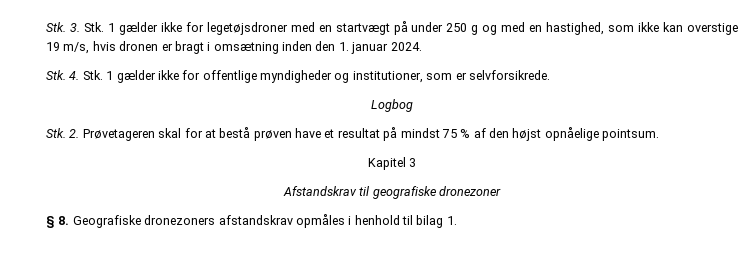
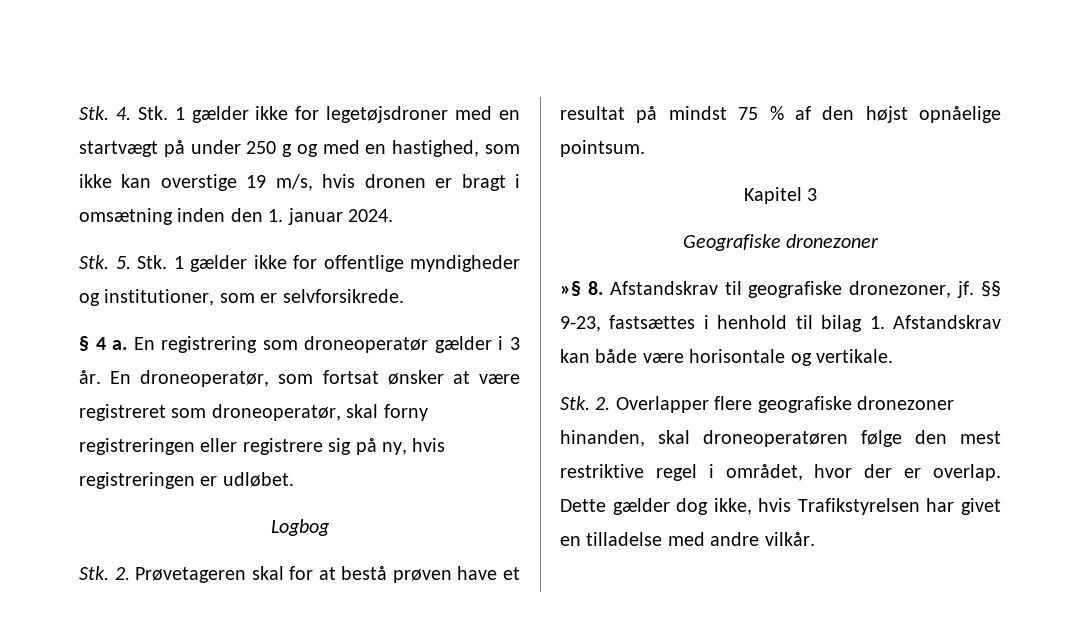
- Stk. 3. Stk. 1 gælder ikke for legetøjsdroner med en startvægt på under 250 g og med en hastighed, som ikke kan overstige 19 m/s, hvis dronen er bragt i omsætning inden den 1. januar 2024.
+ Stk. 4. Stk. 1 gælder ikke for legetøjsdroner med en startvægt på under 250 g og med en hastighed, som ikke kan overstige 19 m/s, hvis dronen er bragt i omsætning inden den 1. januar 2024.
- Stk. 4. Stk. 1 gælder ikke for offentlige myndigheder og institutioner, som er selvforsikrede.
+ Stk. 5. Stk. 1 gælder ikke for offentlige myndigheder og institutioner, som er selvforsikrede.
+ § 4 a. En registrering som droneoperatør gælder i 3 år. En droneoperatør, som fortsat ønsker at være registreret som droneoperatør, skal forny registreringen eller registrere sig på ny, hvis registreringen er udløbet.
- Afstandskrav til geografiske dronezoner
- § 8. Geografiske dronezoners afstandskrav opmåles i henhold til bilag 1.
+ Geografiske dronezoner
+ »§ 8. Afstandskrav til geografiske dronezoner, jf. §§ 9-23, fastsættes i henhold til bilag 1. Afstandskrav kan både være horisontale og vertikale.
+ Stk. 2. Overlapper flere geografiske dronezoner hinanden, skal droneoperatøren følge den mest restriktive regel i området, hvor der er overlap. Dette gælder dog ikke, hvis Trafikstyrelsen har givet en tilladelse med andre vilkår.

